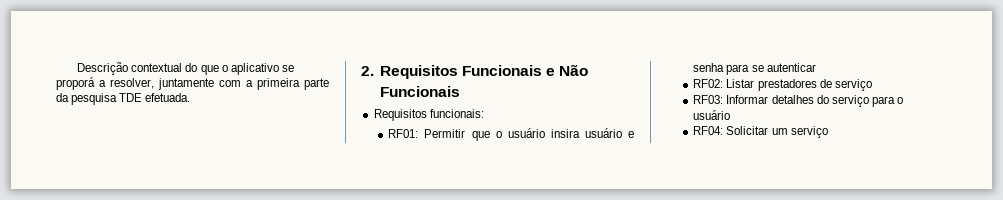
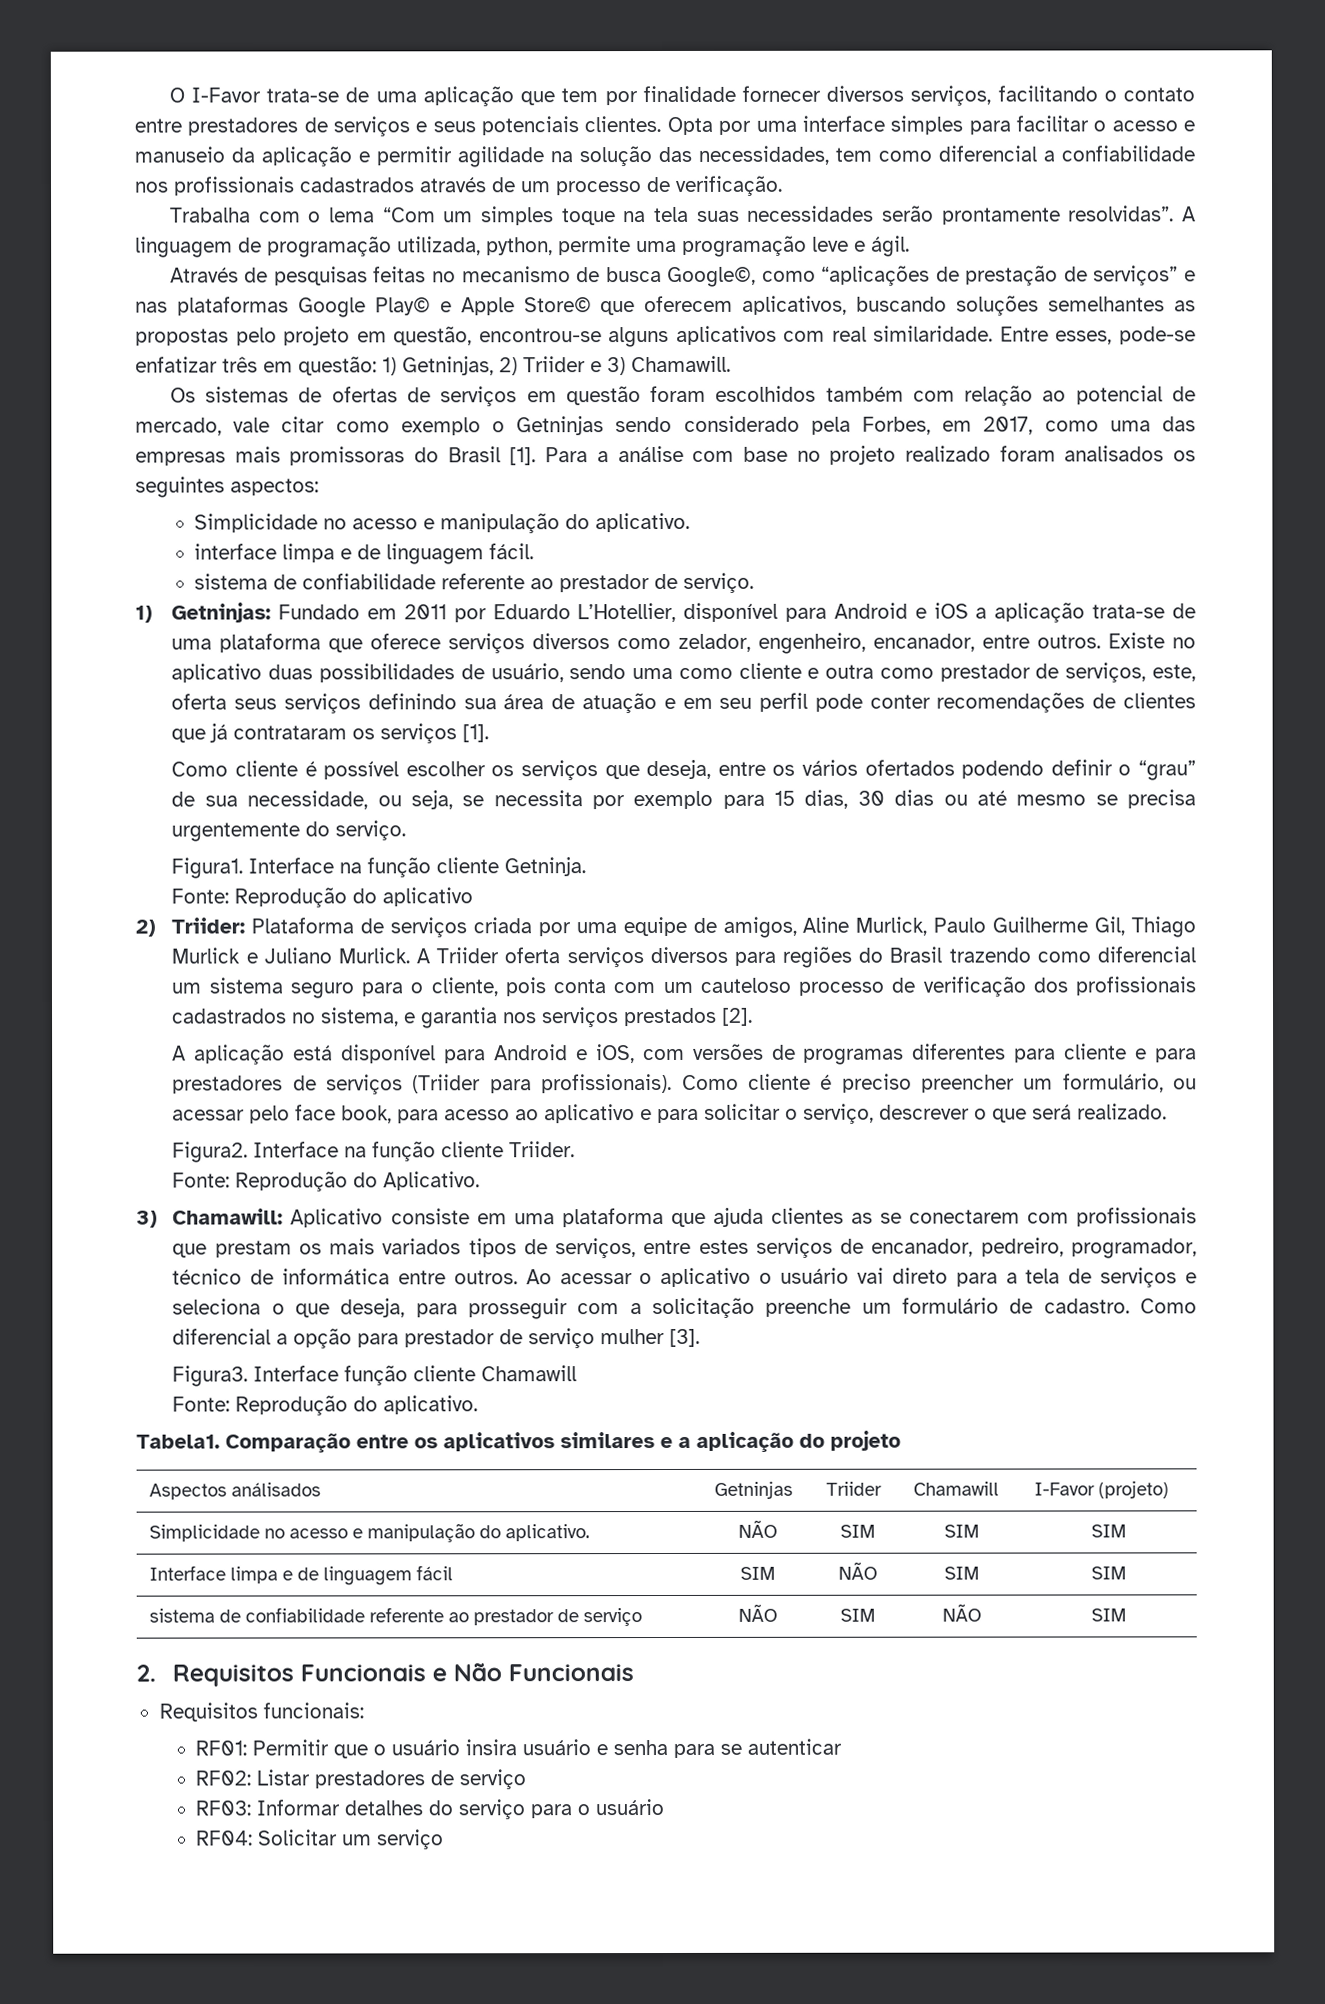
- Descrição contextual do que o aplicativo se proporá a resolver, juntamente com a primeira parte da pesquisa TDE efetuada.
+ O I-Favor trata-se de uma aplicação que tem por finalidade fornecer diversos serviços, facilitando o contato entre prestadores de serviços e seus potenciais clientes. Opta por uma interface simples para facilitar o acesso e manuseio da aplicação e permitir agilidade na solução das necessidades, tem como diferencial a confiabilidade nos profissionais cadastrados através de um processo de verificação.
+ Trabalha com o lema “Com um simples toque na tela suas necessidades serão prontamente resolvidas”. A linguagem de programação utilizada, python, permite uma programação leve e ágil.
+ Através de pesquisas feitas no mecanismo de busca Google©, como “aplicações de prestação de serviços” e nas plataformas Google Play© e Apple Store© que oferecem aplicativos, buscando soluções semelhantes as propostas pelo projeto em questão, encontrou-se alguns aplicativos com real similaridade. Entre esses, pode-se enfatizar três em questão: 1) Getninjas, 2) Triider e 3) Chamawill.
+ Os sistemas de ofertas de serviços em questão foram escolhidos também com relação ao potencial de mercado, vale citar como exemplo o Getninjas sendo considerado pela Forbes, em 2017, como uma das empresas mais promissoras do Brasil [1]. Para a análise com base no projeto realizado foram analisados os seguintes aspectos:
+ Simplicidade no acesso e manipulação do aplicativo.
+ interface limpa e de linguagem fácil.
+ sistema de confiabilidade referente ao prestador de serviço.
+ 1) Getninjas: Fundado em 2011 por Eduardo L’Hotellier, disponível para Android e iOS a aplicação trata-se de uma plataforma que oferece serviços diversos como zelador, engenheiro, encanador, entre outros. Existe no aplicativo duas possibilidades de usuário, sendo uma como cliente e outra como prestador de serviços, este, oferta seus serviços definindo sua área de atuação e em seu perfil pode conter recomendações de clientes que já contrataram os serviços [1].
+ Como cliente é possível escolher os serviços que deseja, entre os vários ofertados podendo definir o “grau” de sua necessidade, ou seja, se necessita por exemplo para 15 dias, 30 dias ou até mesmo se precisa urgentemente do serviço.
+ Figura1. Interface na função cliente Getninja.
+ Fonte: Reprodução do aplicativo
+ 2) Triider: Plataforma de serviços criada por uma equipe de amigos, Aline Murlick, Paulo Guilherme Gil, Thiago Murlick e Juliano Murlick. A Triider oferta serviços diversos para regiões do Brasil trazendo como diferencial um sistema seguro para o cliente, pois conta com um cauteloso processo de verificação dos profissionais cadastrados no sistema, e garantia nos serviços prestados [2].
+ A aplicação está disponível para Android e iOS, com versões de programas diferentes para cliente e para prestadores de serviços (Triider para profissionais). Como cliente é preciso preencher um formulário, ou acessar pelo face book, para acesso ao aplicativo e para solicitar o serviço, descrever o que será realizado.
+ Figura2. Interface na função cliente Triider.
+ Fonte: Reprodução do Aplicativo.
+ 3) Chamawill: Aplicativo consiste em uma plataforma que ajuda clientes as se conectarem com profissionais que prestam os mais variados tipos de serviços, entre estes serviços de encanador, pedreiro, programador, técnico de informática entre outros. Ao acessar o aplicativo o usuário vai direto para a tela de serviços e seleciona o que deseja, para prosseguir com a solicitação preenche um formulário de cadastro. Como diferencial a opção para prestador de serviço mulher [3].
+ Figura3. Interface função cliente Chamawill
+ Fonte: Reprodução do aplicativo.
+ Tabela1. Comparação entre os aplicativos similares e a aplicação do projeto
+ Aspectos análisados | Getninjas | Triider | Chamawill | I-Favor (projeto)
+ Simplicidade no acesso e manipulação do aplicativo. | NÃO | SIM | SIM | SIM
+ Interface limpa e de linguagem fácil | SIM | NÃO | SIM | SIM
+ sistema de confiabilidade referente ao prestador de serviço | NÃO | SIM | NÃO | SIM

